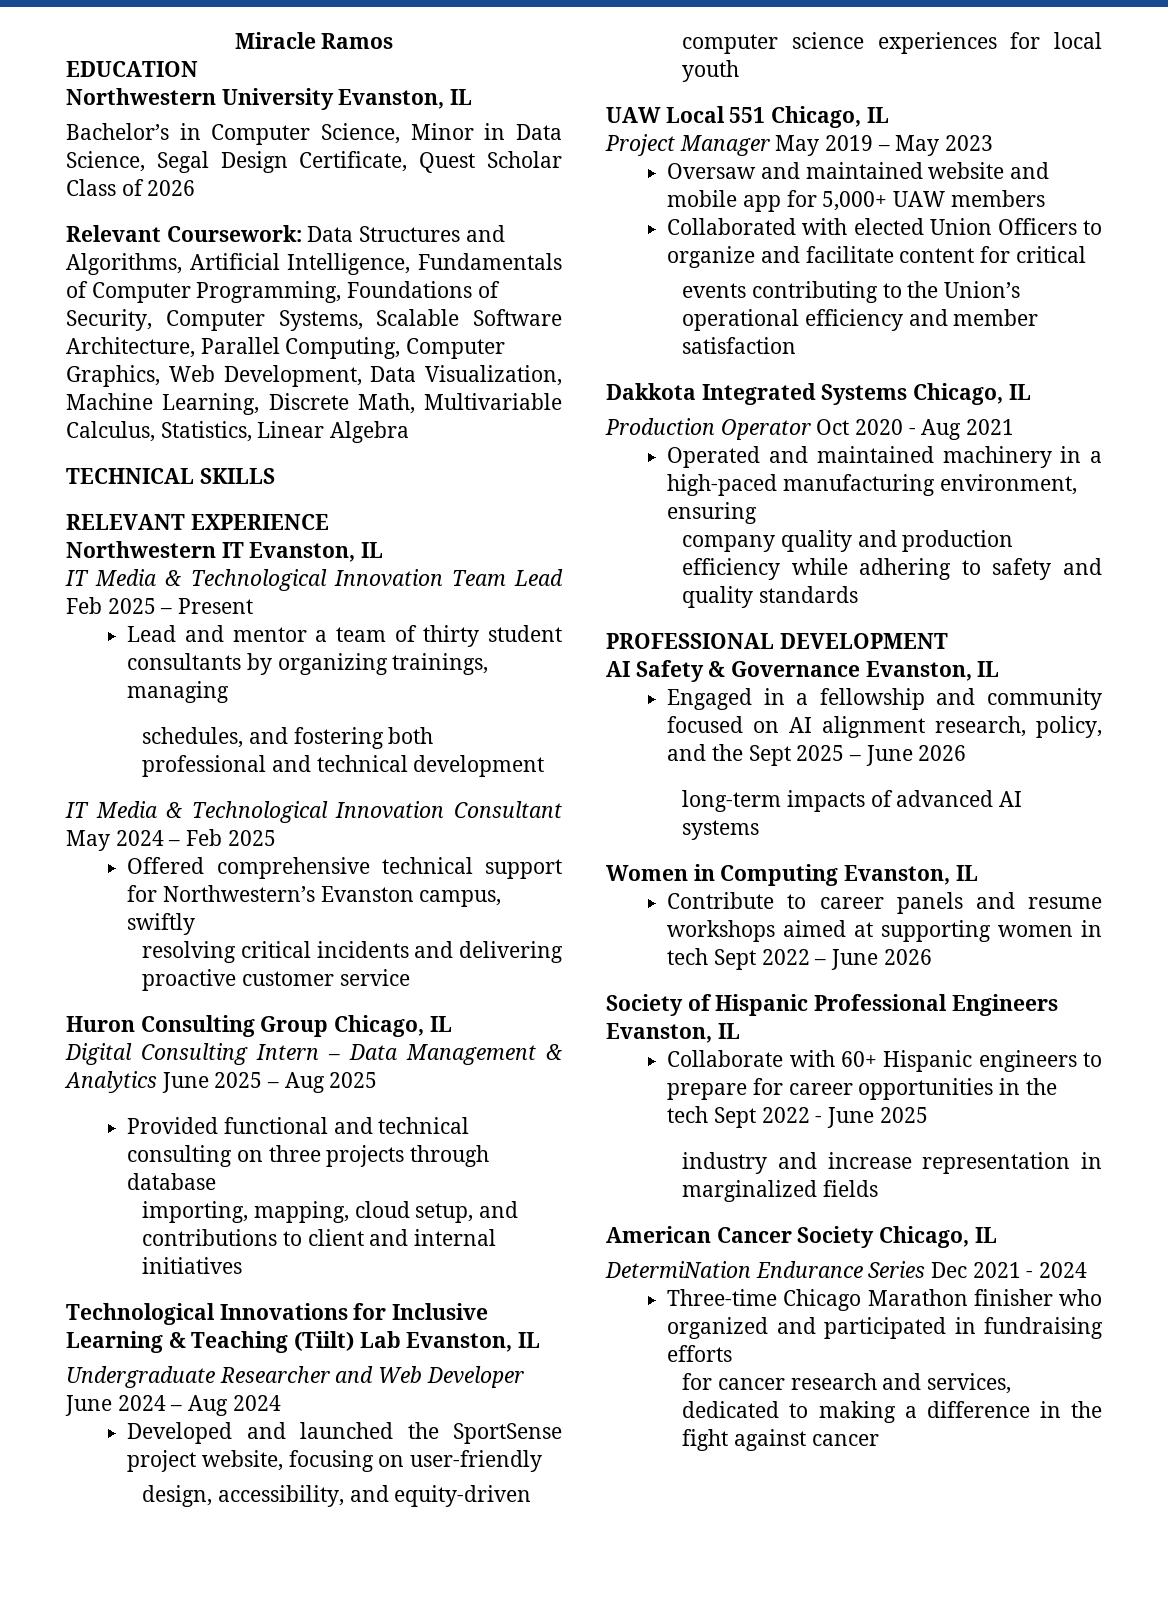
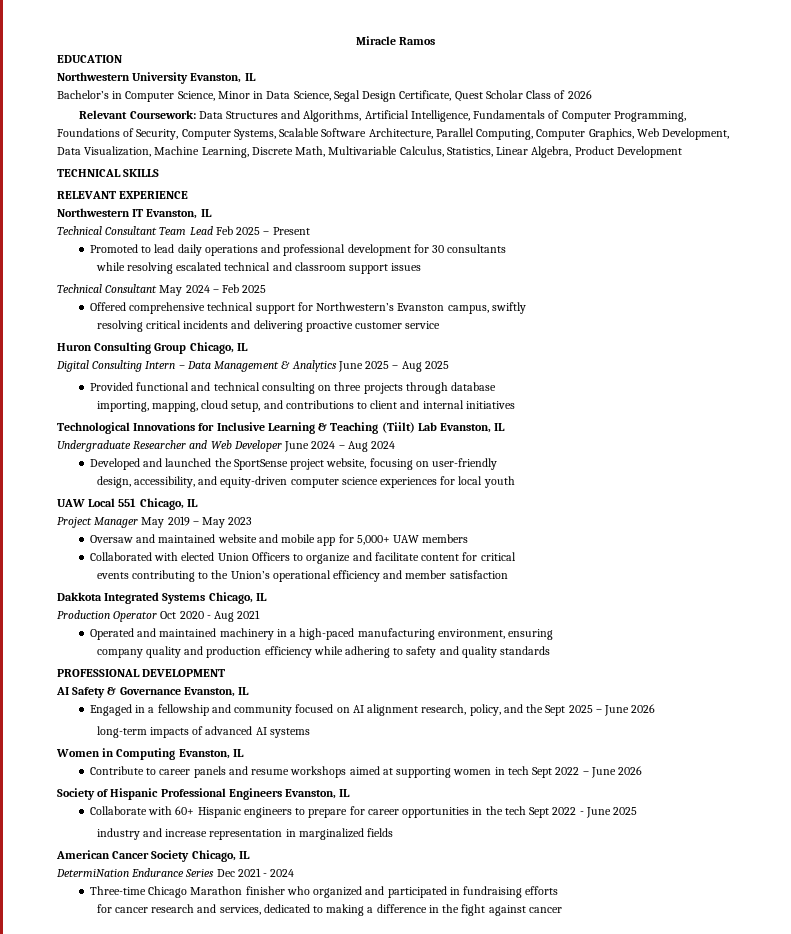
- Relevant Coursework: Data Structures and Algorithms, Artificial Intelligence, Fundamentals of Computer Programming, Foundations of Security, Computer Systems, Scalable Software Architecture, Parallel Computing, Computer Graphics, Web Development, Data Visualization, Machine Learning, Discrete Math, Multivariable Calculus, Statistics, Linear Algebra
+ Relevant Coursework: Data Structures and Algorithms, Artificial Intelligence, Fundamentals of Computer Programming, Foundations of Security, Computer Systems, Scalable Software Architecture, Parallel Computing, Computer Graphics, Web Development, Data Visualization, Machine Learning, Discrete Math, Multivariable Calculus, Statistics, Linear Algebra, Product Development
- IT Media & Technological Innovation Team Lead Feb 2025 – Present
+ Technical Consultant Team Lead Feb 2025 – Present
- Lead and mentor a team of thirty student consultants by organizing trainings, managing
- schedules, and fostering both professional and technical development
- IT Media & Technological Innovation Consultant May 2024 – Feb 2025
+ Promoted to lead daily operations and professional development for 30 consultants
+ while resolving escalated technical and classroom support issues
+ Technical Consultant May 2024 – Feb 2025

